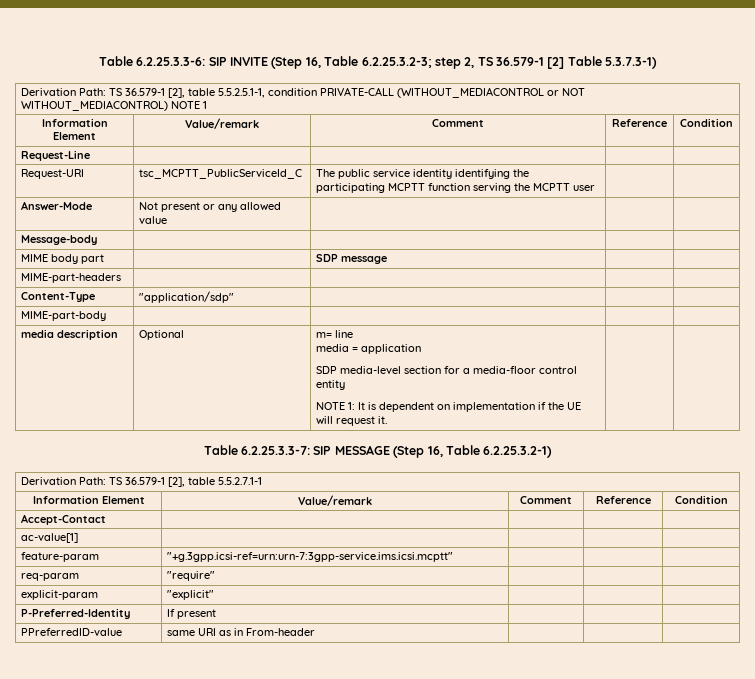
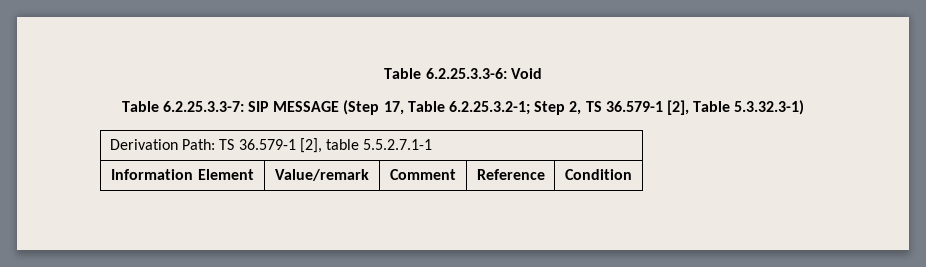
- Table 6.2.25.3.3-6: SIP INVITE (Step 16, Table 6.2.25.3.2-3; step 2, TS 36.579-1 [2] Table 5.3.7.3-1)
- Derivation Path: TS 36.579-1 [2], table 5.5.2.5.1-1, condition PRIVATE-CALL (WITHOUT_MEDIACONTROL or NOT WITHOUT_MEDIACONTROL) NOTE 1
- Information Element | Value/remark | Comment | Reference | Condition
- Request-Line | | | |
- Request-URI | tsc_MCPTT_PublicServiceId_C | The public service identity identifying the participating MCPTT function serving the MCPTT user | |
- Answer-Mode | Not present or any allowed value | | |
- Message-body | | | |
- MIME body part | | SDP message | |
- MIME-part-headers | | | |
- Content-Type | "application/sdp" | | |
- MIME-part-body | | | |
- media description | Optional | m= line
- media = application
- SDP media-level section for a media-floor control entity
- NOTE 1: It is dependent on implementation if the UE will request it. | |
+ Table 6.2.25.3.3-6: Void
- Table 6.2.25.3.3-7: SIP MESSAGE (Step 16, Table 6.2.25.3.2-1)
+ Table 6.2.25.3.3-7: SIP MESSAGE (Step 17, Table 6.2.25.3.2-1; Step 2, TS 36.579-1 [2], Table 5.3.32.3-1)
- Accept-Contact | | | |
- ac-value[1] | | | |
- feature-param | "+g.3gpp.icsi-ref=urn:urn-7:3gpp-service.ims.icsi.mcptt" | | |
- req-param | "require" | | |
- explicit-param | "explicit" | | |
- P-Preferred-Identity | If present | | |
- PPreferredID-value | same URI as in From-header | | |

